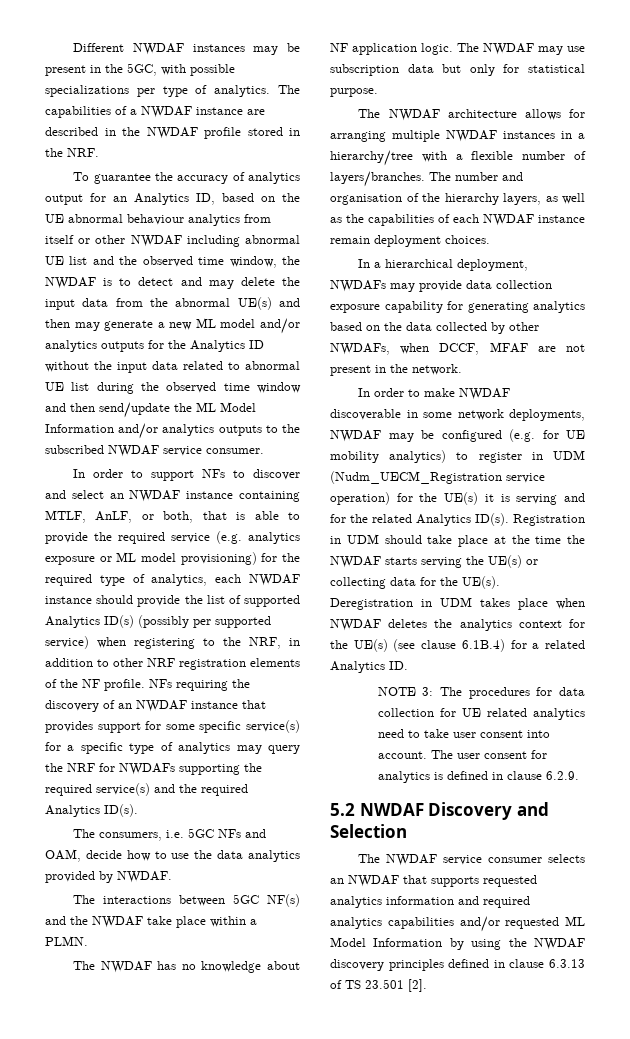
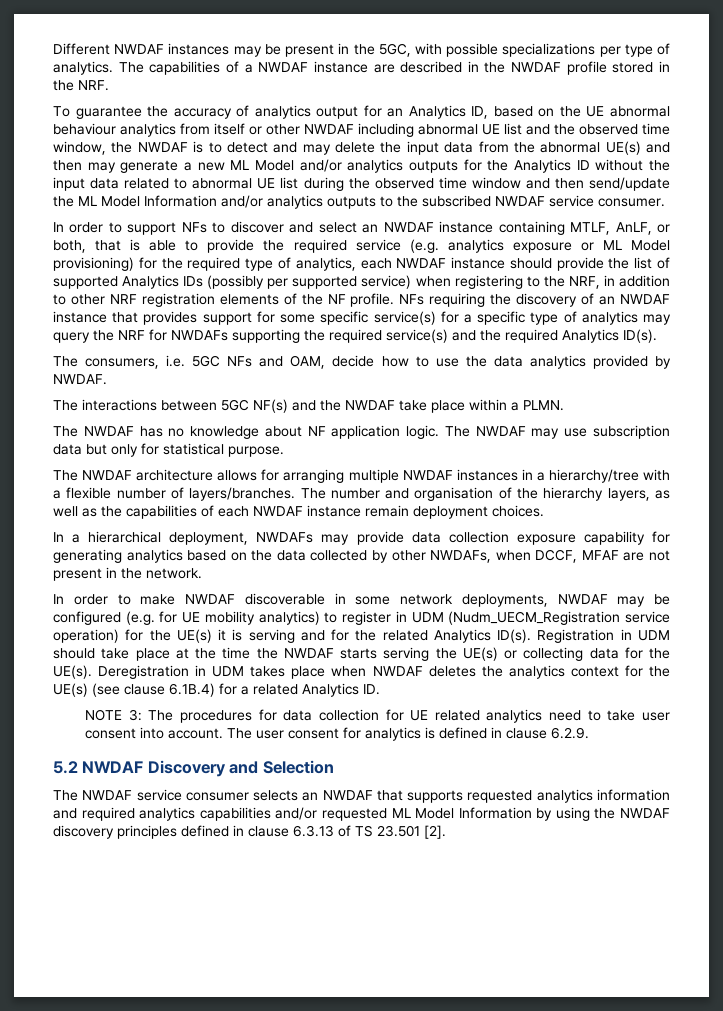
- To guarantee the accuracy of analytics output for an Analytics ID, based on the UE abnormal behaviour analytics from itself or other NWDAF including abnormal UE list and the observed time window, the NWDAF is to detect and may delete the input data from the abnormal UE(s) and then may generate a new ML model and/or analytics outputs for the Analytics ID without the input data related to abnormal UE list during the observed time window and then send/update the ML Model Information and/or analytics outputs to the subscribed NWDAF service consumer.
+ To guarantee the accuracy of analytics output for an Analytics ID, based on the UE abnormal behaviour analytics from itself or other NWDAF including abnormal UE list and the observed time window, the NWDAF is to detect and may delete the input data from the abnormal UE(s) and then may generate a new ML Model and/or analytics outputs for the Analytics ID without the input data related to abnormal UE list during the observed time window and then send/update the ML Model Information and/or analytics outputs to the subscribed NWDAF service consumer.
- In order to support NFs to discover and select an NWDAF instance containing MTLF, AnLF, or both, that is able to provide the required service (e.g. analytics exposure or ML model provisioning) for the required type of analytics, each NWDAF instance should provide the list of supported Analytics ID(s) (possibly per supported service) when registering to the NRF, in addition to other NRF registration elements of the NF profile.
+ In order to support NFs to discover and select an NWDAF instance containing MTLF, AnLF, or both, that is able to provide the required service (e.g. analytics exposure or ML Model provisioning) for the required type of analytics, each NWDAF instance should provide the list of supported Analytics IDs (possibly per supported service) when registering to the NRF, in addition to other NRF registration elements of the NF profile.

